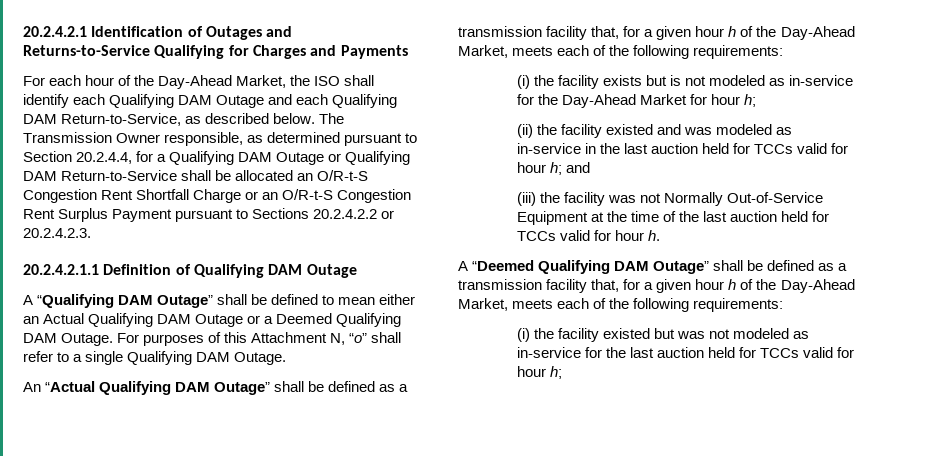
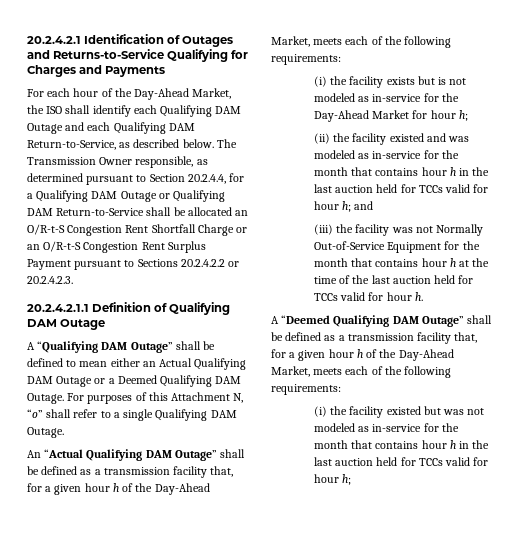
- (ii) the facility existed and was modeled as in-service in the last auction held for TCCs valid for hour h; and
+ (ii) the facility existed and was modeled as in-service for the month that contains hour h in the last auction held for TCCs valid for hour h; and
- (iii) the facility was not Normally Out-of-Service Equipment at the time of the last auction held for TCCs valid for hour h.
+ (iii) the facility was not Normally Out-of-Service Equipment for the month that contains hour h at the time of the last auction held for TCCs valid for hour h.
- (i) the facility existed but was not modeled as in-service for the last auction held for TCCs valid for hour h;
+ (i) the facility existed but was not modeled as in-service for the month that contains hour h in the last auction held for TCCs valid for hour h;

